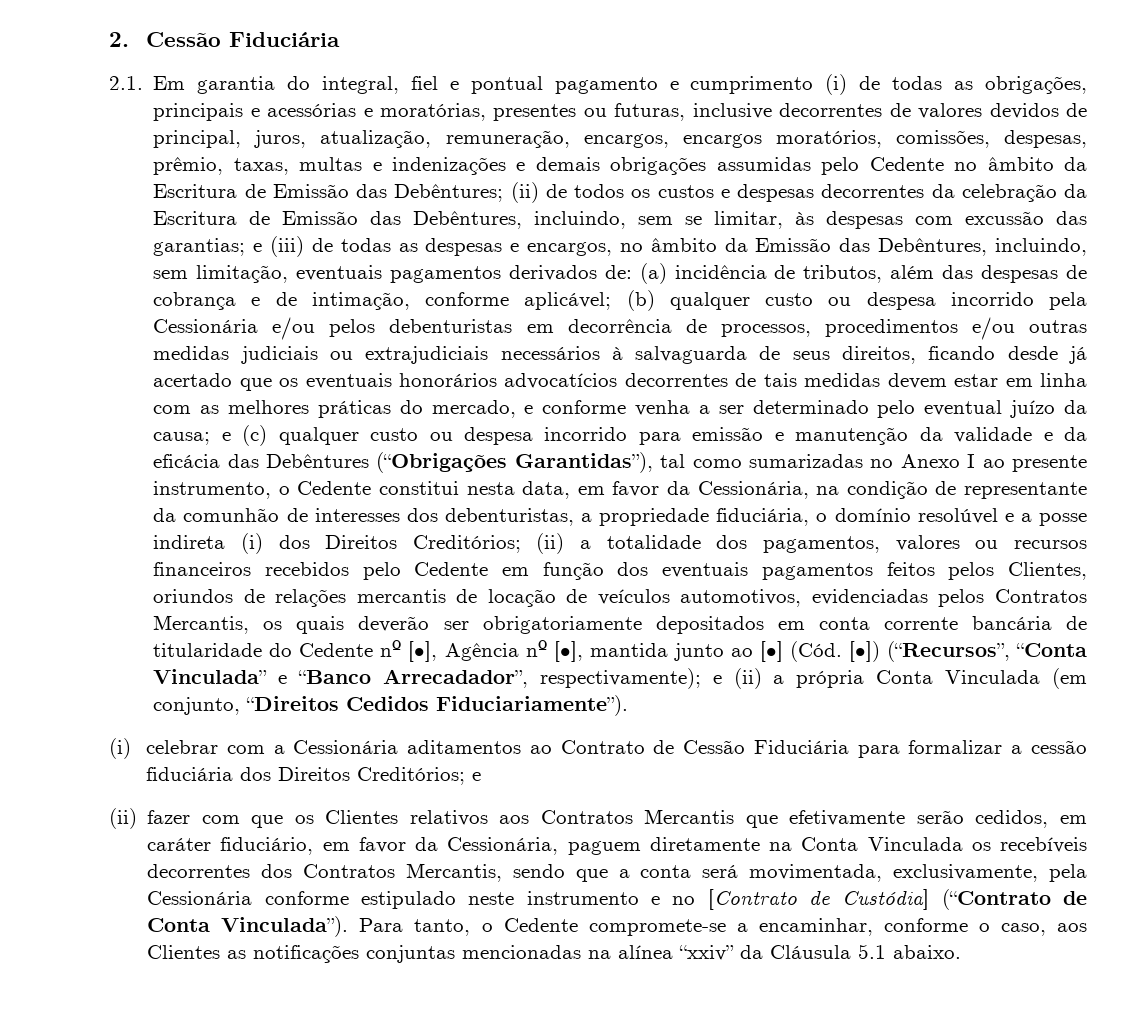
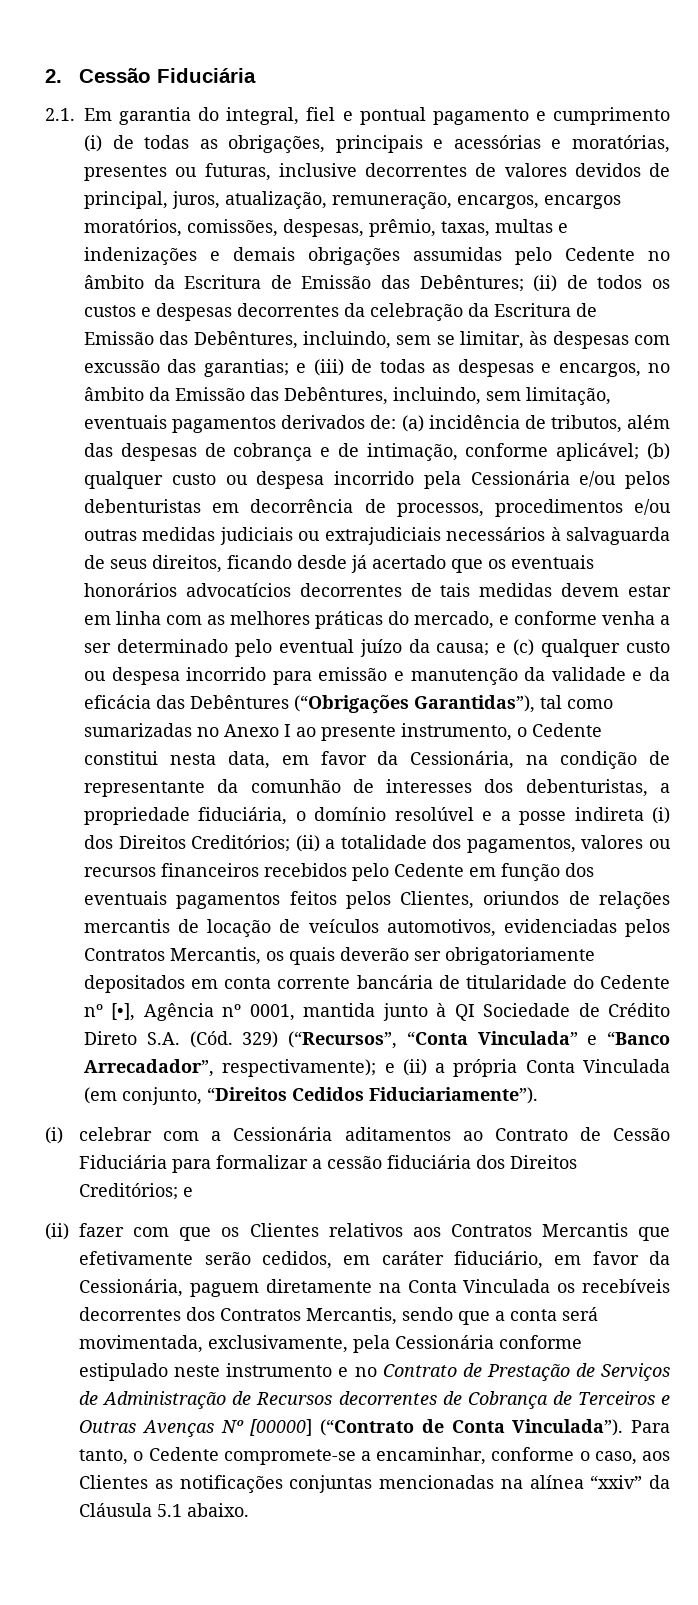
- (ii) a totalidade dos pagamentos, valores ou recursos financeiros recebidos pelo Cedente em função dos eventuais pagamentos feitos pelos Clientes, oriundos de relações mercantis de locação de veículos automotivos, evidenciadas pelos Contratos Mercantis, os quais deverão ser obrigatoriamente depositados em conta corrente bancária de titularidade do Cedente nº [•], Agência nº [•], mantida junto ao [•] (Cód. [•]) (“Recursos”, “Conta Vinculada” e “Banco Arrecadador”, respectivamente);
+ (ii) a totalidade dos pagamentos, valores ou recursos financeiros recebidos pelo Cedente em função dos eventuais pagamentos feitos pelos Clientes, oriundos de relações mercantis de locação de veículos automotivos, evidenciadas pelos Contratos Mercantis, os quais deverão ser obrigatoriamente depositados em conta corrente bancária de titularidade do Cedente nº [•], Agência nº 0001, mantida junto à QI Sociedade de Crédito Direto S.A. (Cód. 329) (“Recursos”, “Conta Vinculada” e “Banco Arrecadador”, respectivamente);
- (ii) fazer com que os Clientes relativos aos Contratos Mercantis que efetivamente serão cedidos, em caráter fiduciário, em favor da Cessionária, paguem diretamente na Conta Vinculada os recebíveis decorrentes dos Contratos Mercantis, sendo que a conta será movimentada, exclusivamente, pela Cessionária conforme estipulado neste instrumento e no [Contrato de Custódia] (“Contrato de Conta Vinculada”).
+ (ii) fazer com que os Clientes relativos aos Contratos Mercantis que efetivamente serão cedidos, em caráter fiduciário, em favor da Cessionária, paguem diretamente na Conta Vinculada os recebíveis decorrentes dos Contratos Mercantis, sendo que a conta será movimentada, exclusivamente, pela Cessionária conforme estipulado neste instrumento e no Contrato de Prestação de Serviços de Administração de Recursos decorrentes de Cobrança de Terceiros e Outras Avenças Nº [00000] (“Contrato de Conta Vinculada”).

